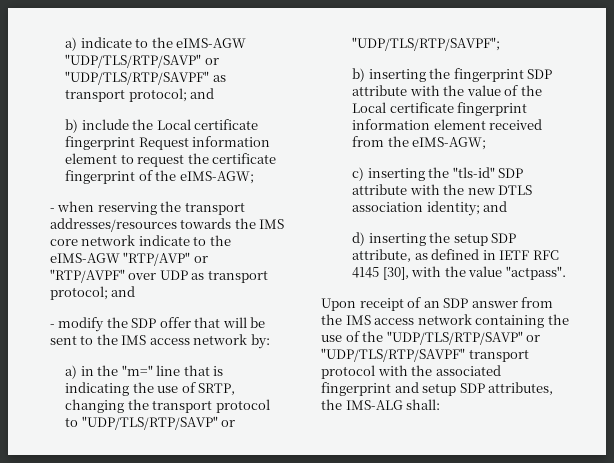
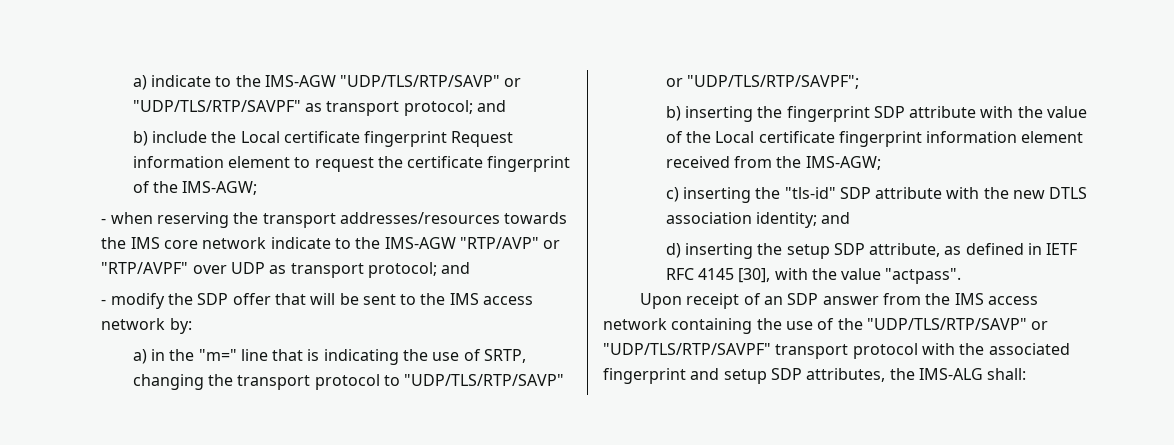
- a) indicate to the eIMS-AGW "UDP/TLS/RTP/SAVP" or "UDP/TLS/RTP/SAVPF" as transport protocol; and
+ a) indicate to the IMS-AGW "UDP/TLS/RTP/SAVP" or "UDP/TLS/RTP/SAVPF" as transport protocol; and
- b) include the Local certificate fingerprint Request information element to request the certificate fingerprint of the eIMS-AGW;
+ b) include the Local certificate fingerprint Request information element to request the certificate fingerprint of the IMS-AGW;
- - when reserving the transport addresses/resources towards the IMS core network indicate to the eIMS-AGW "RTP/AVP" or "RTP/AVPF" over UDP as transport protocol; and
+ - when reserving the transport addresses/resources towards the IMS core network indicate to the IMS-AGW "RTP/AVP" or "RTP/AVPF" over UDP as transport protocol; and
- b) inserting the fingerprint SDP attribute with the value of the Local certificate fingerprint information element received from the eIMS-AGW;
+ b) inserting the fingerprint SDP attribute with the value of the Local certificate fingerprint information element received from the IMS-AGW;

